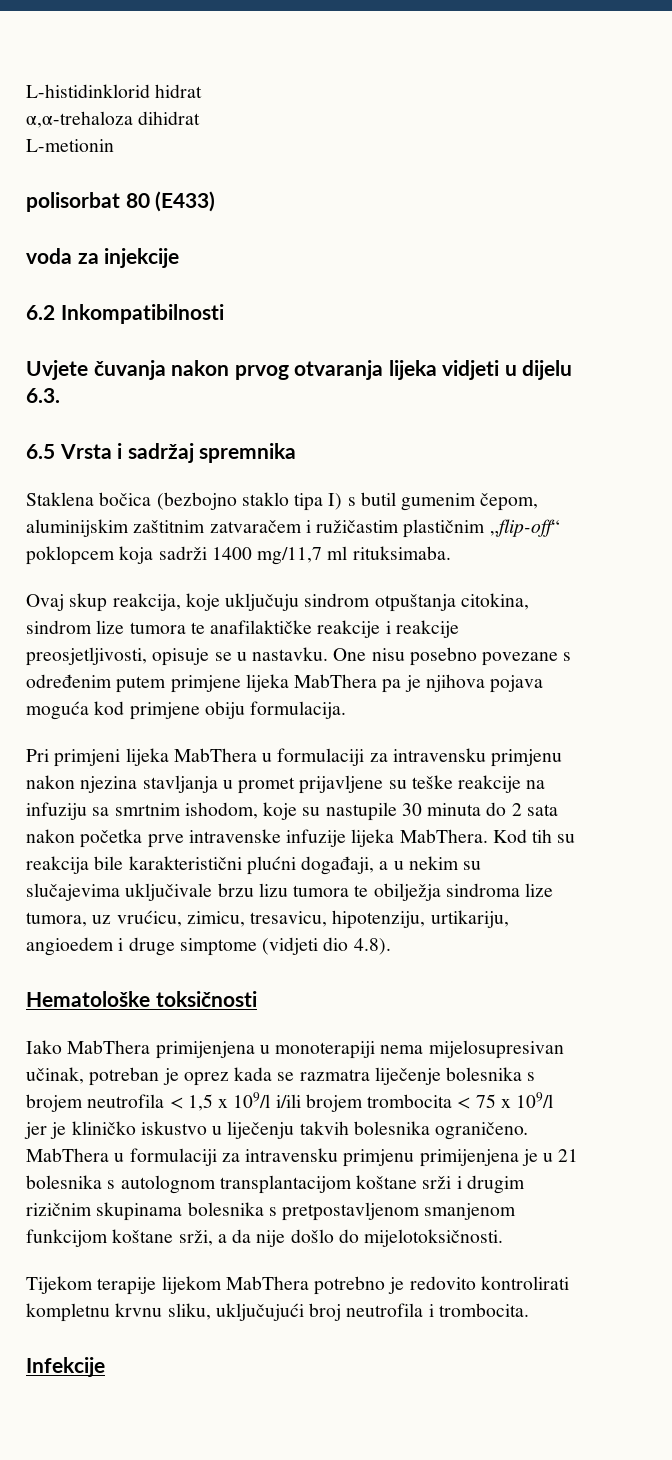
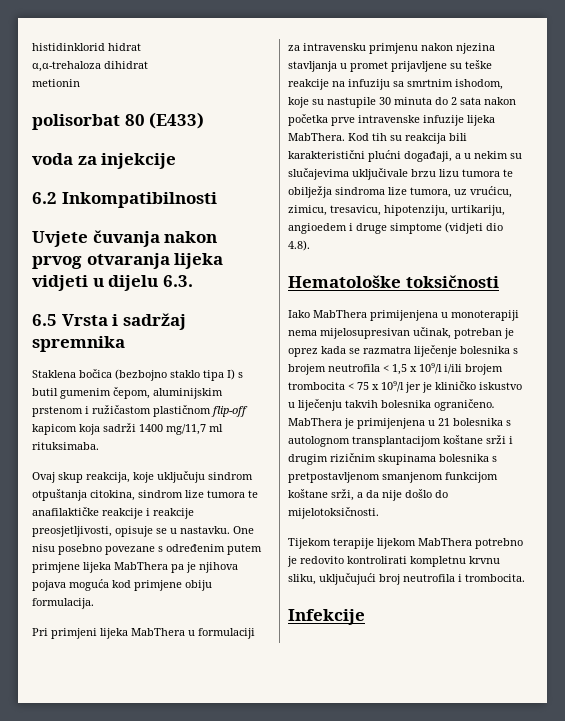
- L-histidinklorid hidrat
+ histidinklorid hidrat
- L-metionin
+ metionin
- Staklena bočica (bezbojno staklo tipa I) s butil gumenim čepom, aluminijskim zaštitnim zatvaračem i ružičastim plastičnim „flip-off“ poklopcem koja sadrži 1400 mg/11,7 ml rituksimaba.
+ Staklena bočica (bezbojno staklo tipa I) s butil gumenim čepom, aluminijskim prstenom i ružičastom plastičnom flip-off kapicom koja sadrži 1400 mg/11,7 ml rituksimaba.
- Kod tih su reakcija bile karakteristični plućni događaji, a u nekim su slučajevima uključivale brzu lizu tumora te obilježja sindroma lize tumora, uz vrućicu, zimicu, tresavicu, hipotenziju, urtikariju, angioedem i druge simptome (vidjeti dio 4.8).
+ Kod tih su reakcija bili karakteristični plućni događaji, a u nekim su slučajevima uključivale brzu lizu tumora te obilježja sindroma lize tumora, uz vrućicu, zimicu, tresavicu, hipotenziju, urtikariju, angioedem i druge simptome (vidjeti dio 4.8).
- MabThera u formulaciji za intravensku primjenu primijenjena je u 21 bolesnika s autolognom transplantacijom koštane srži i drugim rizičnim skupinama bolesnika s pretpostavljenom smanjenom funkcijom koštane srži, a da nije došlo do mijelotoksičnosti.
+ MabThera je primijenjena u 21 bolesnika s autolognom transplantacijom koštane srži i drugim rizičnim skupinama bolesnika s pretpostavljenom smanjenom funkcijom koštane srži, a da nije došlo do mijelotoksičnosti.

